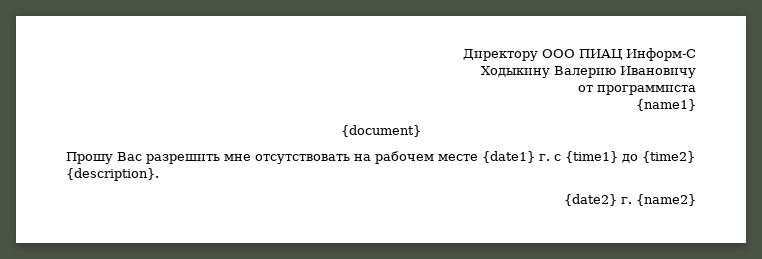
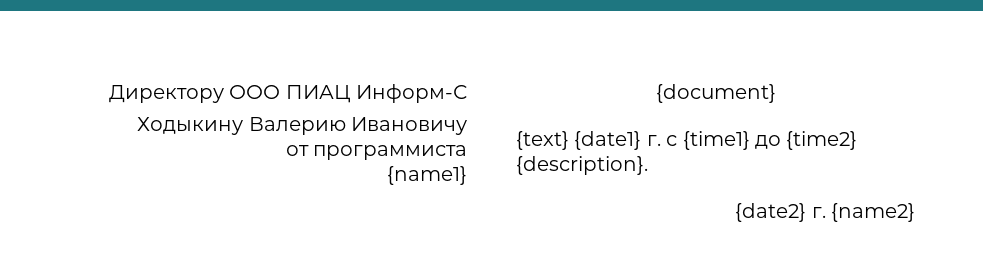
- Прошу Вас разрешить мне отсутствовать на рабочем месте {date1} г. с {time1} до {time2} {description}.
+ {text} {date1} г. с {time1} до {time2} {description}.

